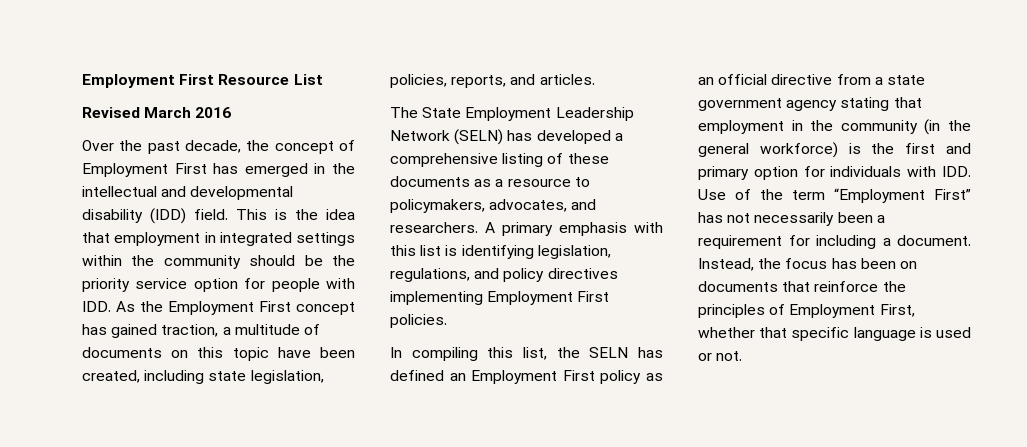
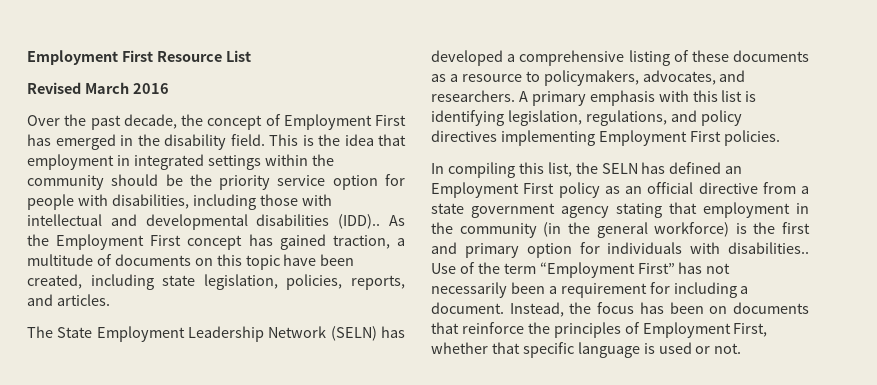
- Over the past decade, the concept of Employment First has emerged in the intellectual and developmental disability (IDD) field.
+ Over the past decade, the concept of Employment First has emerged in the disability field.
- This is the idea that employment in integrated settings within the community should be the priority service option for people with IDD. As the Employment First concept has gained traction, a multitude of documents on this topic have been created, including state legislation, policies, reports, and articles.
+ This is the idea that employment in integrated settings within the community should be the priority service option for people with disabilities, including those with intellectual and developmental disabilities (IDD).. As the Employment First concept has gained traction, a multitude of documents on this topic have been created, including state legislation, policies, reports, and articles.
- In compiling this list, the SELN has defined an Employment First policy as an official directive from a state government agency stating that employment in the community (in the general workforce) is the first and primary option for individuals with IDD. Use of the term “Employment First” has not necessarily been a requirement for including a document.
+ In compiling this list, the SELN has defined an Employment First policy as an official directive from a state government agency stating that employment in the community (in the general workforce) is the first and primary option for individuals with disabilities.. Use of the term “Employment First” has not necessarily been a requirement for including a document.

